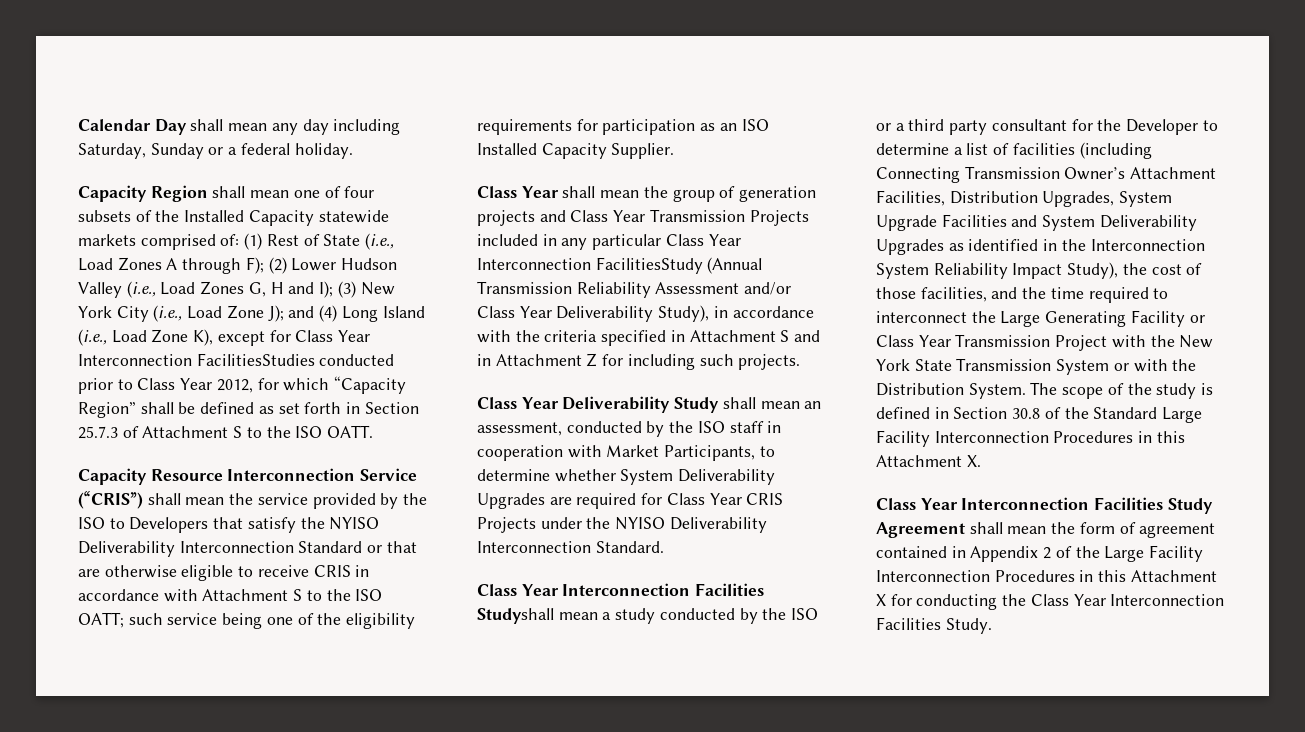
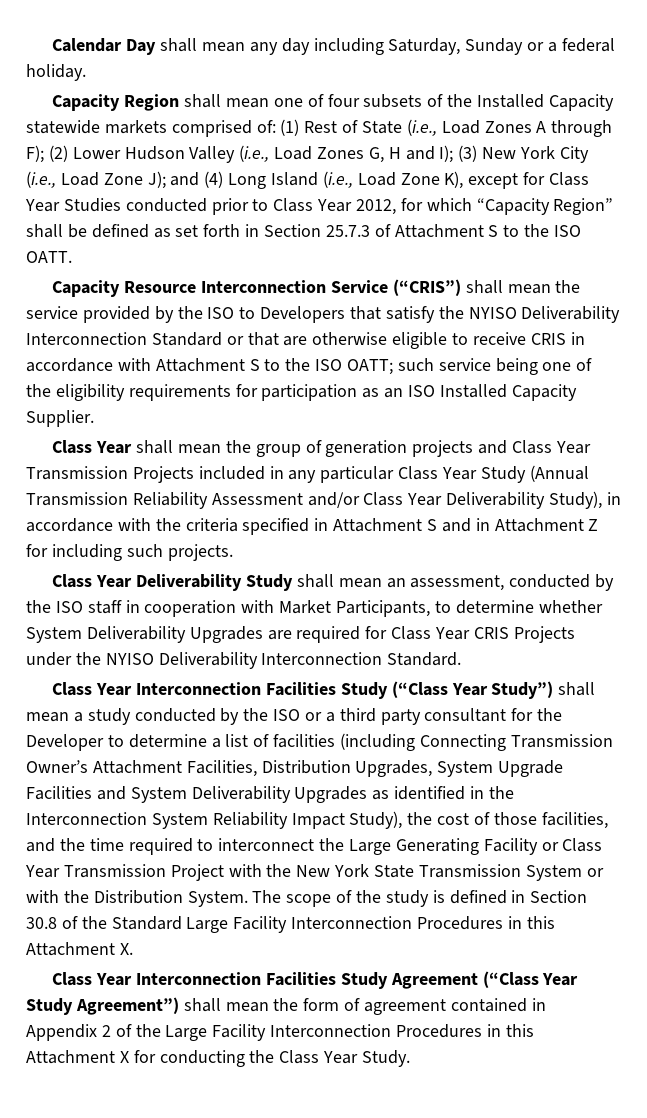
- and (4) Long Island (i.e., Load Zone K), except for Class Year Interconnection FacilitiesStudies conducted prior to Class Year 2012, for which “Capacity Region” shall be defined as set forth in Section 25.7.3 of Attachment S to the ISO OATT.
+ and (4) Long Island (i.e., Load Zone K), except for Class Year Studies conducted prior to Class Year 2012, for which “Capacity Region” shall be defined as set forth in Section 25.7.3 of Attachment S to the ISO OATT.
- Class Year shall mean the group of generation projects and Class Year Transmission Projects included in any particular Class Year Interconnection FacilitiesStudy (Annual Transmission Reliability Assessment and/or Class Year Deliverability Study), in accordance with the criteria specified in Attachment S and in Attachment Z for including such projects.
+ Class Year shall mean the group of generation projects and Class Year Transmission Projects included in any particular Class Year Study (Annual Transmission Reliability Assessment and/or Class Year Deliverability Study), in accordance with the criteria specified in Attachment S and in Attachment Z for including such projects.
- Class Year Interconnection Facilities Studyshall mean a study conducted by the ISO or a third party consultant for the Developer to determine a list of facilities (including Connecting Transmission Owner’s Attachment Facilities, Distribution Upgrades, System Upgrade Facilities and System Deliverability Upgrades as identified in the Interconnection System Reliability Impact Study), the cost of those facilities, and the time required to interconnect the Large Generating Facility or Class Year Transmission Project with the New York State Transmission System or with the Distribution System.
+ Class Year Interconnection Facilities Study (“Class Year Study”) shall mean a study conducted by the ISO or a third party consultant for the Developer to determine a list of facilities (including Connecting Transmission Owner’s Attachment Facilities, Distribution Upgrades, System Upgrade Facilities and System Deliverability Upgrades as identified in the Interconnection System Reliability Impact Study), the cost of those facilities, and the time required to interconnect the Large Generating Facility or Class Year Transmission Project with the New York State Transmission System or with the Distribution System.
- Class Year Interconnection Facilities Study Agreement shall mean the form of agreement contained in Appendix 2 of the Large Facility Interconnection Procedures in this Attachment X for conducting the Class Year Interconnection Facilities Study.
+ Class Year Interconnection Facilities Study Agreement (“Class Year Study Agreement”) shall mean the form of agreement contained in Appendix 2 of the Large Facility Interconnection Procedures in this Attachment X for conducting the Class Year Study.

